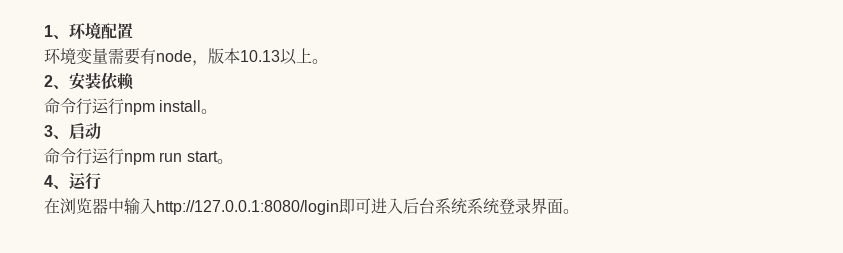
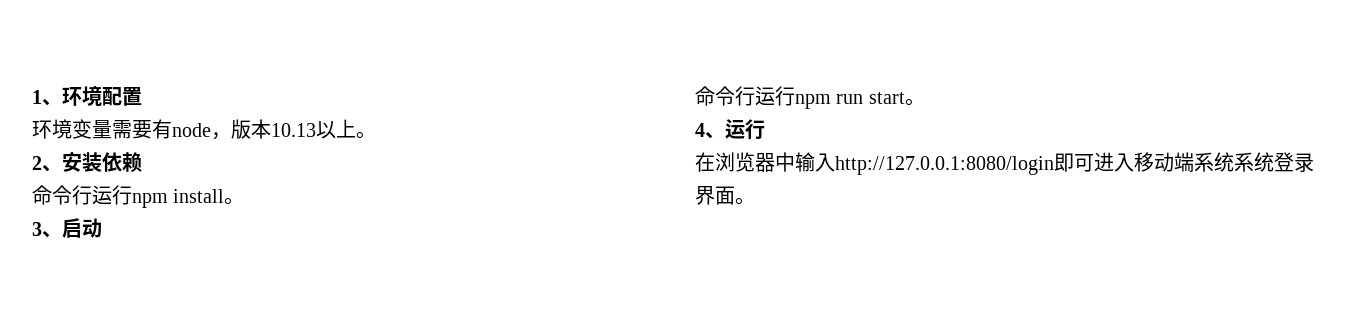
- 在浏览器中输入http://127.0.0.1:8080/login即可进入后台系统系统登录界面。
+ 在浏览器中输入http://127.0.0.1:8080/login即可进入移动端系统系统登录界面。

